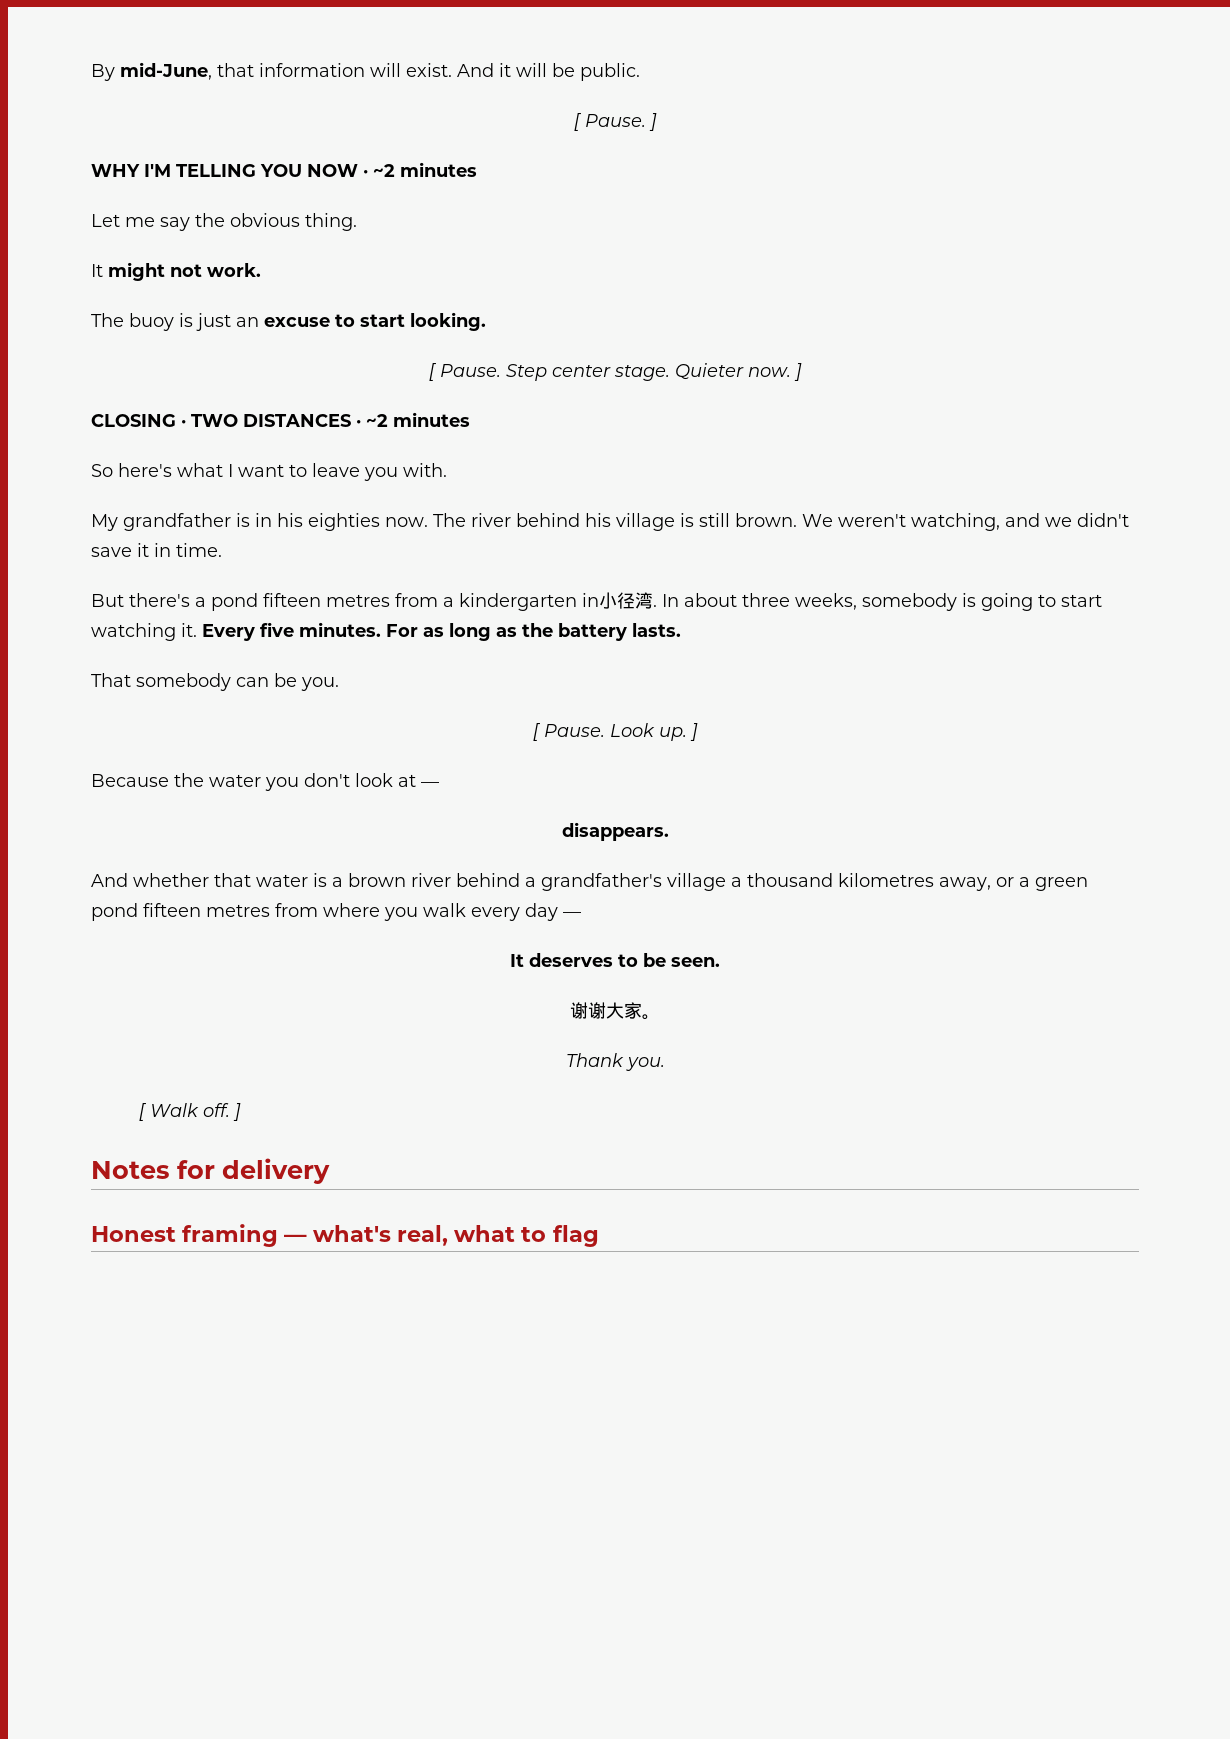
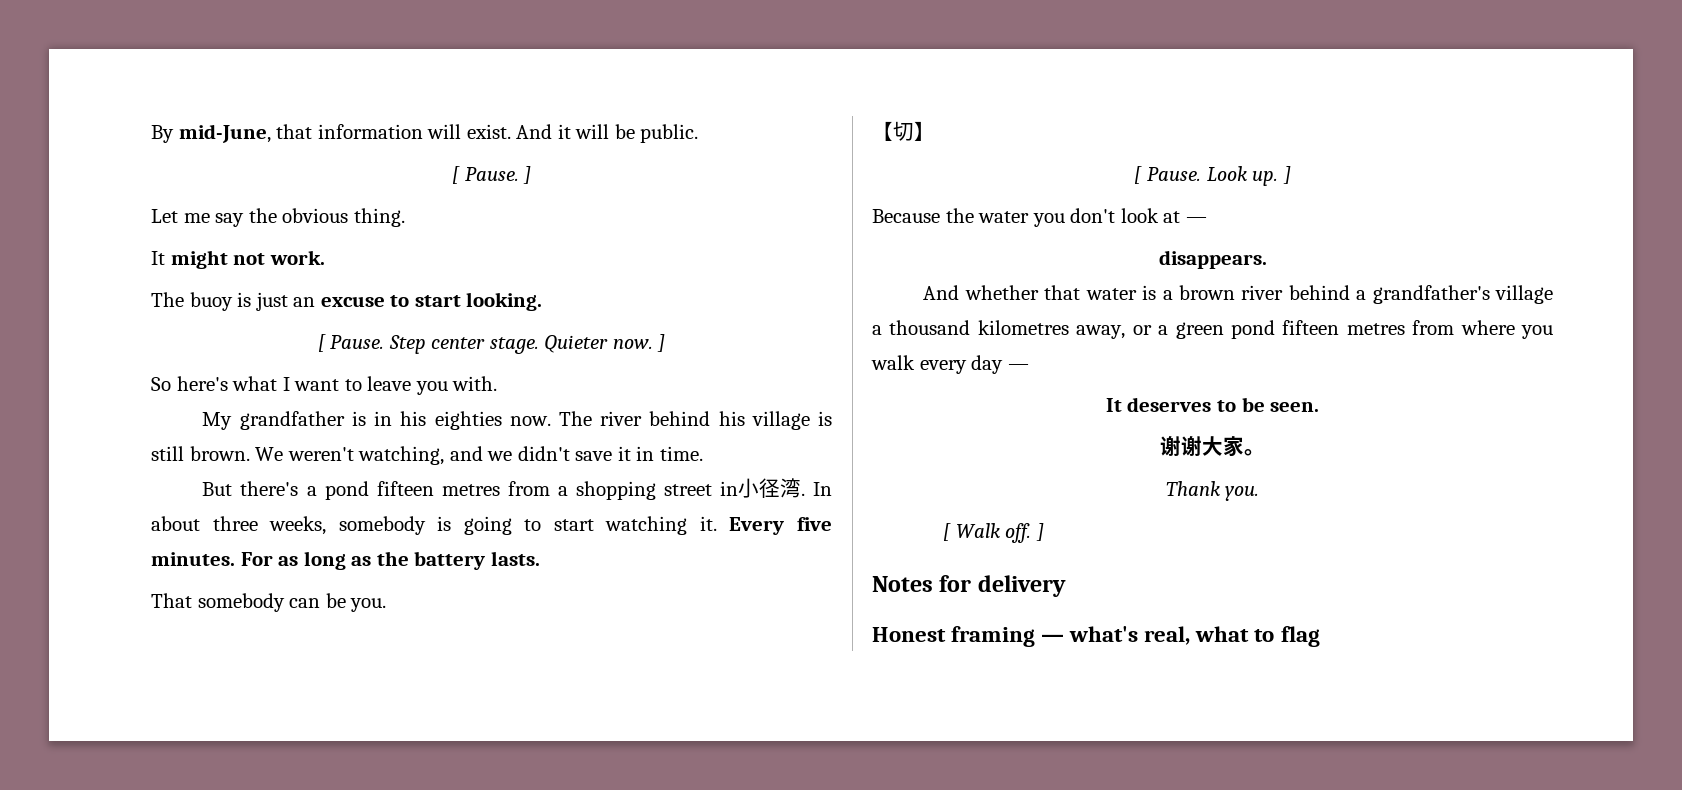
- WHY I'M TELLING YOU NOW · ~2 minutes
- CLOSING · TWO DISTANCES · ~2 minutes
- But there's a pond fifteen metres from a kindergarten in小径湾.
+ But there's a pond fifteen metres from a shopping street in小径湾.
+ 【切】

